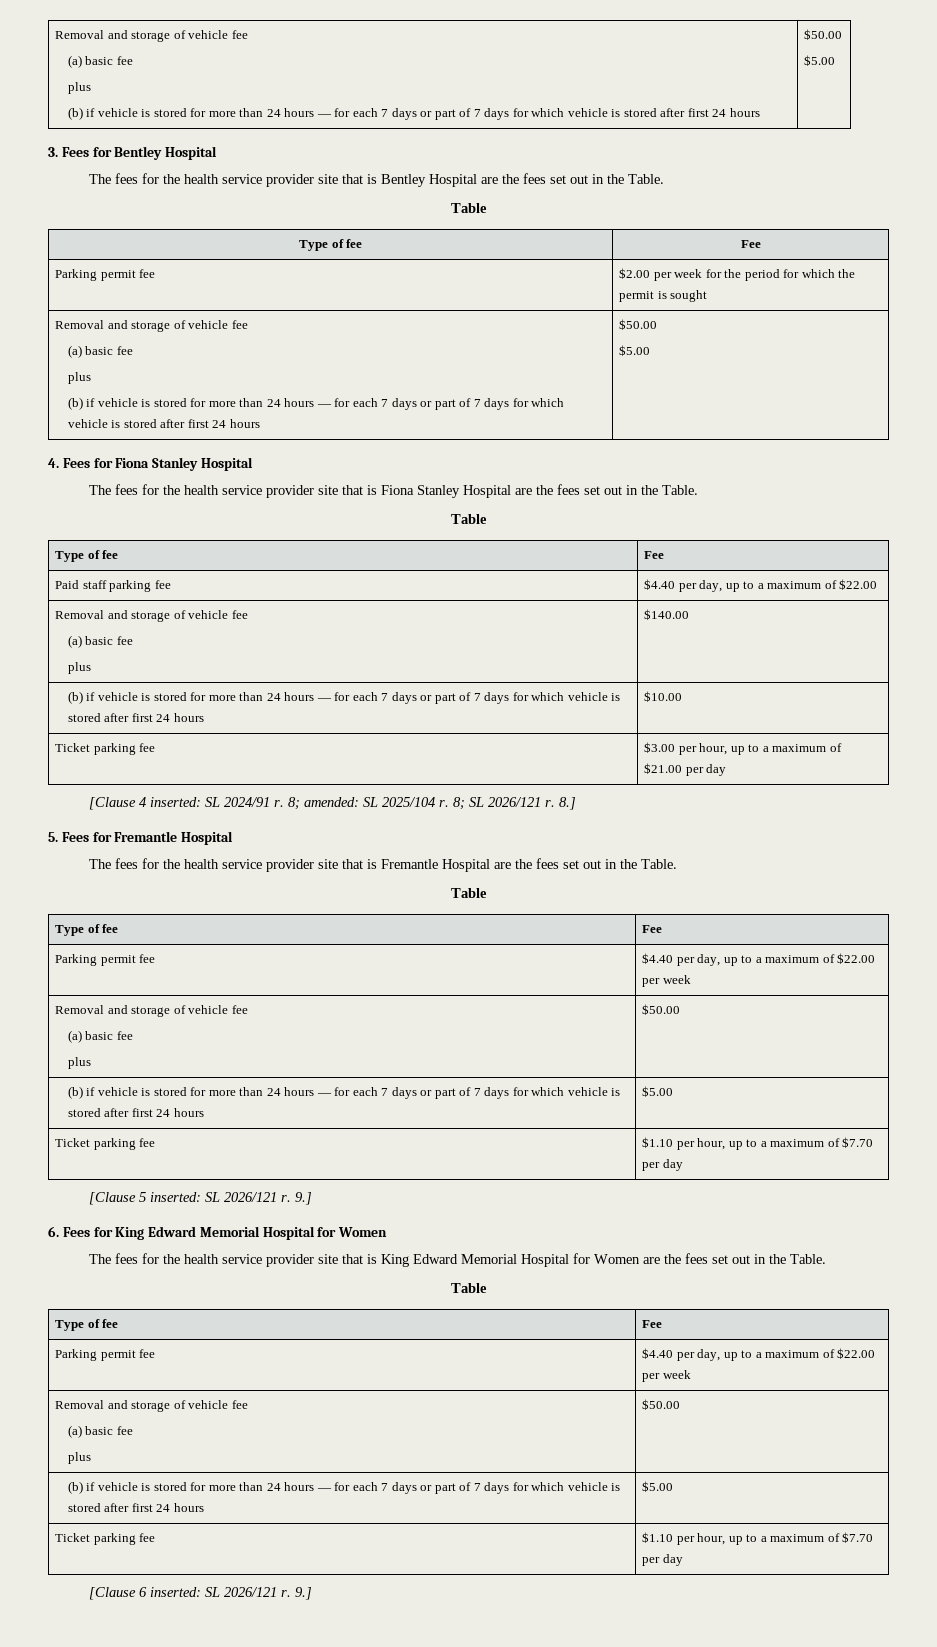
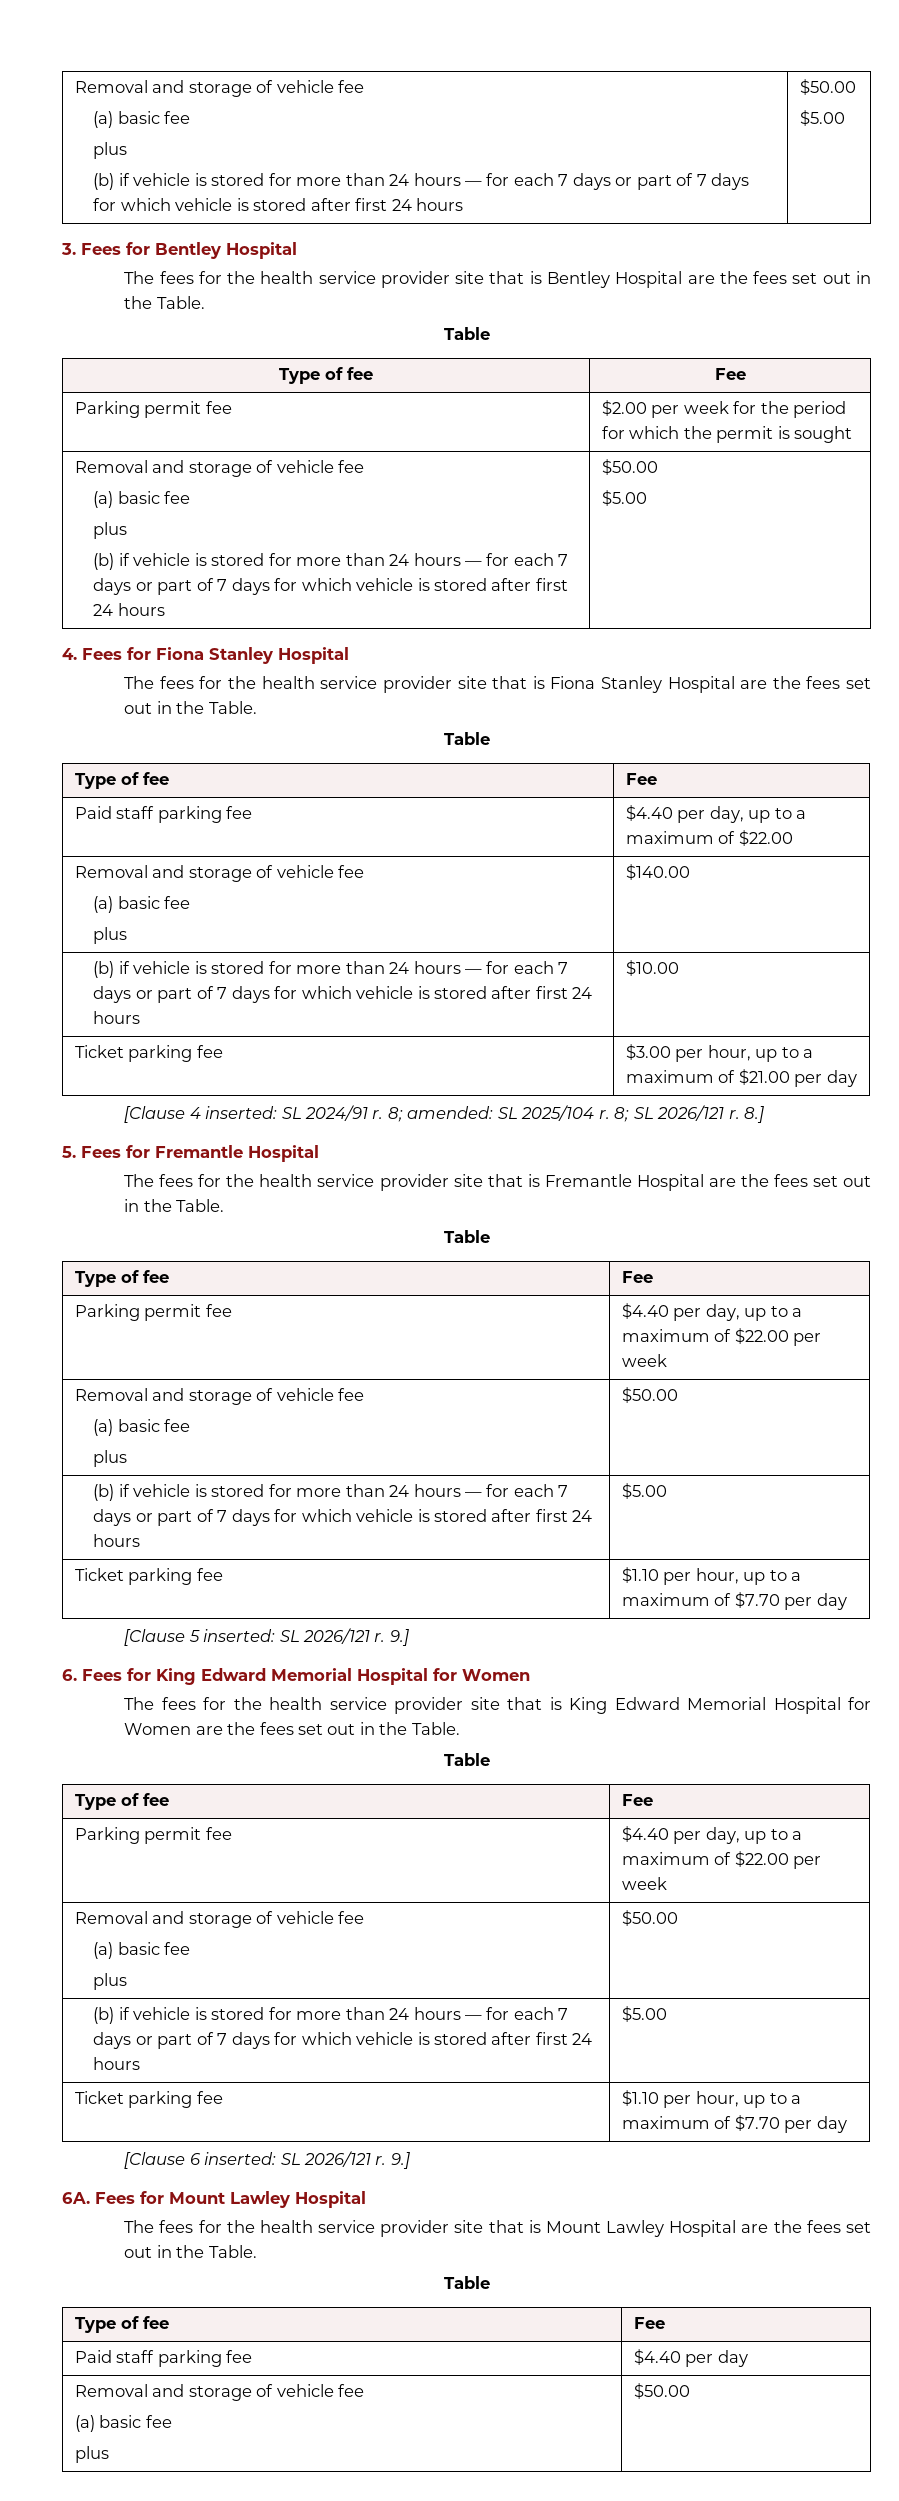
+ 6A. Fees for Mount Lawley Hospital
+ The fees for the health service provider site that is Mount Lawley Hospital are the fees set out in the Table.
+ Table
+ Type of fee | Fee
+ Paid staff parking fee | $4.40 per day
+ Removal and storage of vehicle fee
+ (a) basic fee
+ plus | $50.00

